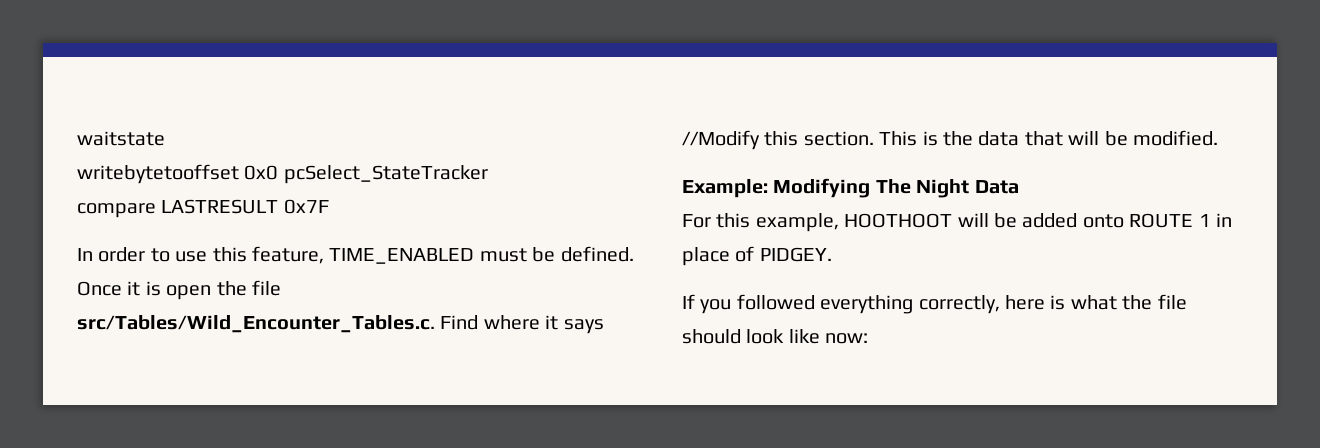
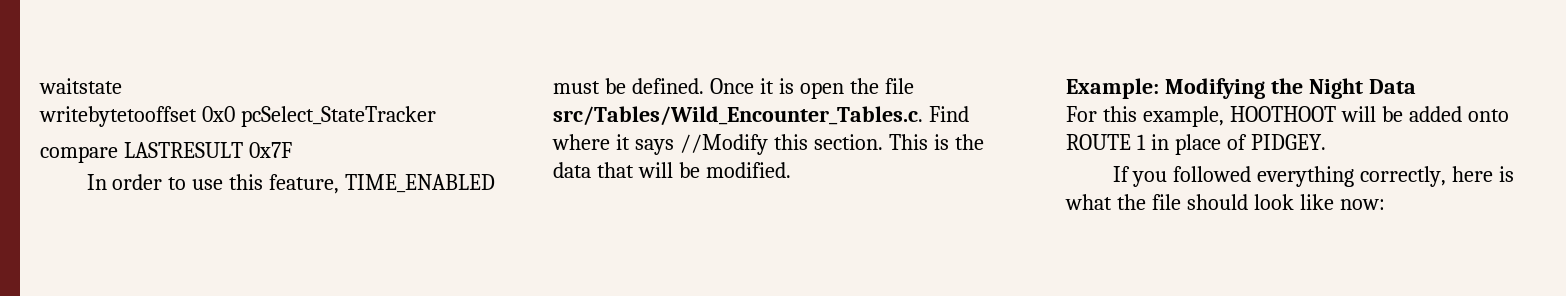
- Example: Modifying The Night Data
+ Example: Modifying the Night Data

